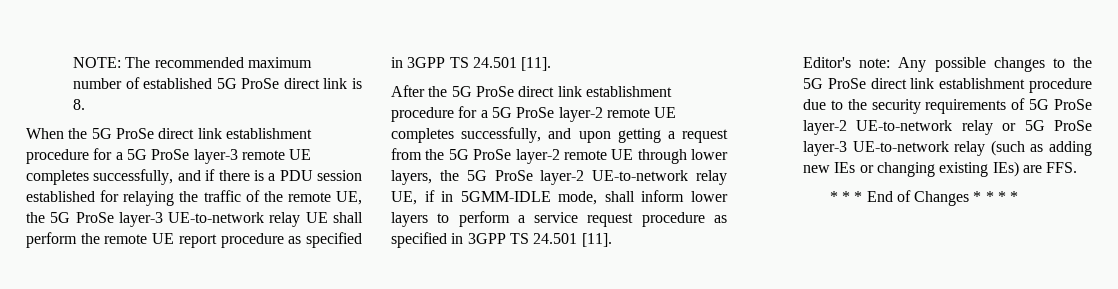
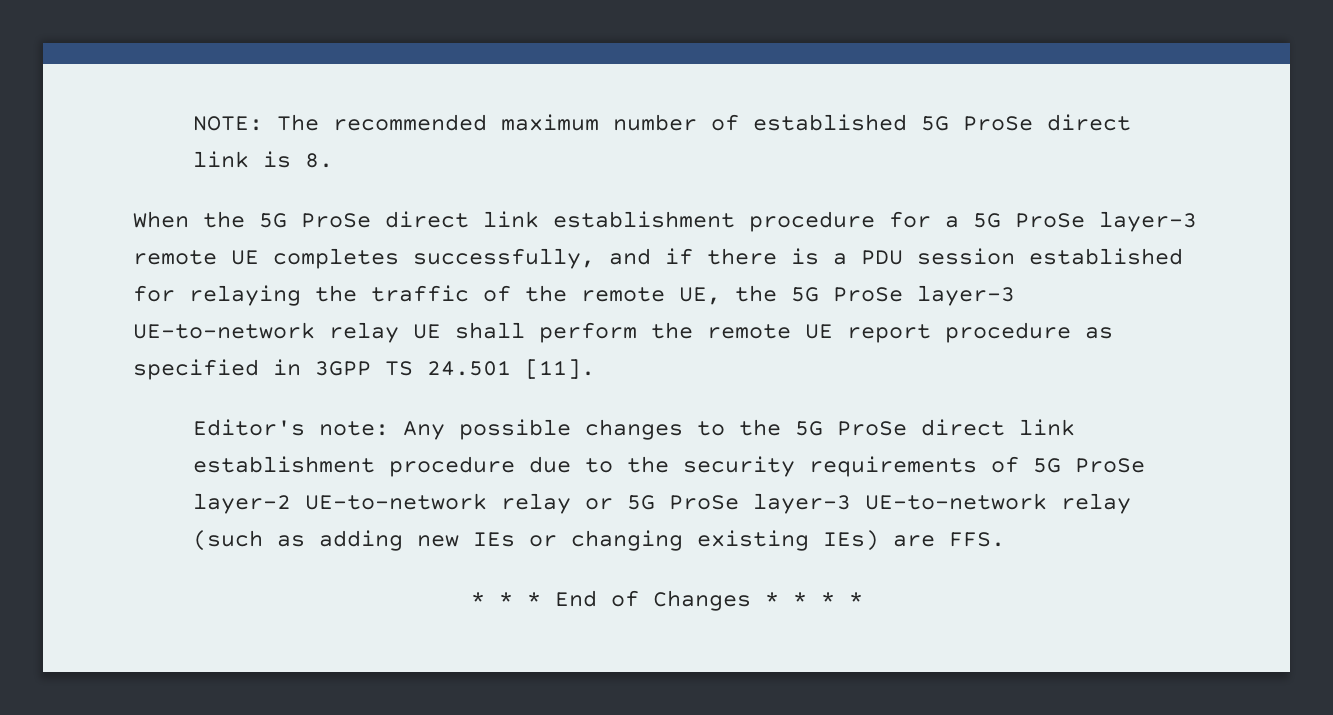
- After the 5G ProSe direct link establishment procedure for a 5G ProSe layer-2 remote UE completes successfully, and upon getting a request from the 5G ProSe layer-2 remote UE through lower layers, the 5G ProSe layer-2 UE-to-network relay UE, if in 5GMM-IDLE mode, shall inform lower layers to perform a service request procedure as specified in 3GPP TS 24.501 [11].

